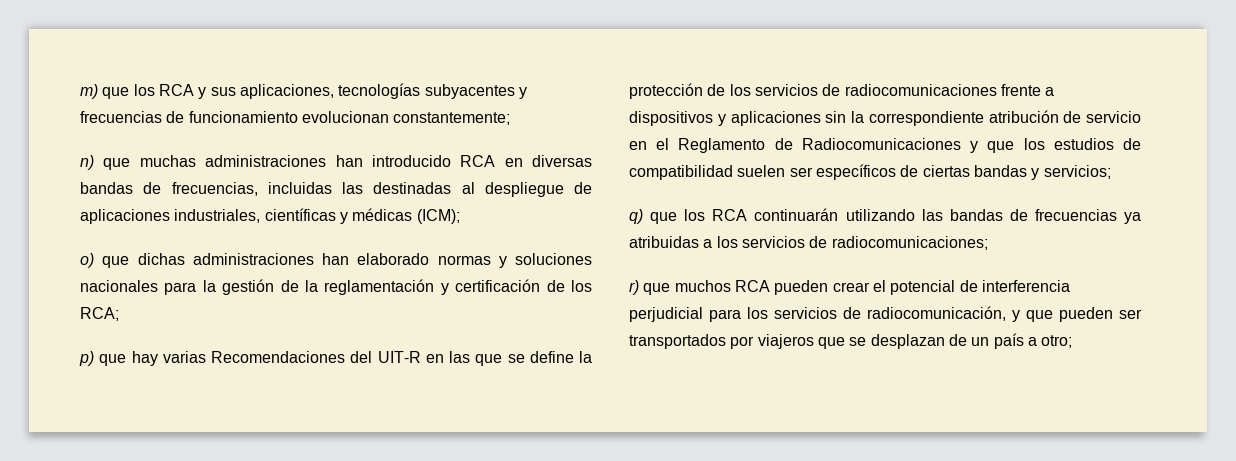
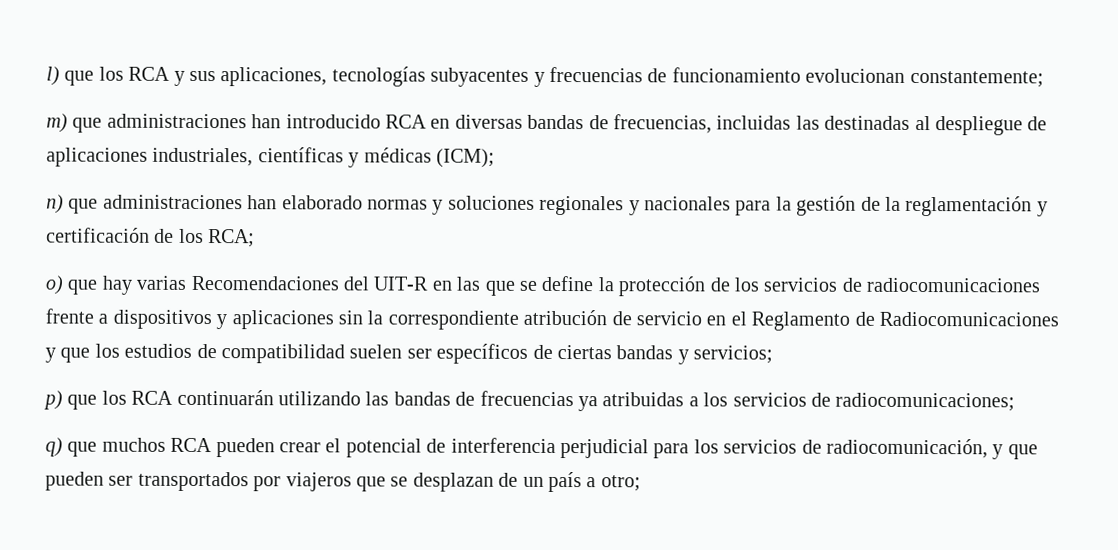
- m) que los RCA y sus aplicaciones, tecnologías subyacentes y frecuencias de funcionamiento evolucionan constantemente;
+ l) que los RCA y sus aplicaciones, tecnologías subyacentes y frecuencias de funcionamiento evolucionan constantemente;
- n) que muchas administraciones han introducido RCA en diversas bandas de frecuencias, incluidas las destinadas al despliegue de aplicaciones industriales, científicas y médicas (ICM);
+ m) que administraciones han introducido RCA en diversas bandas de frecuencias, incluidas las destinadas al despliegue de aplicaciones industriales, científicas y médicas (ICM);
- o) que dichas administraciones han elaborado normas y soluciones nacionales para la gestión de la reglamentación y certificación de los RCA;
+ n) que administraciones han elaborado normas y soluciones regionales y nacionales para la gestión de la reglamentación y certificación de los RCA;
- p) que hay varias Recomendaciones del UIT-R en las que se define la protección de los servicios de radiocomunicaciones frente a dispositivos y aplicaciones sin la correspondiente atribución de servicio en el Reglamento de Radiocomunicaciones y que los estudios de compatibilidad suelen ser específicos de ciertas bandas y servicios;
+ o) que hay varias Recomendaciones del UIT-R en las que se define la protección de los servicios de radiocomunicaciones frente a dispositivos y aplicaciones sin la correspondiente atribución de servicio en el Reglamento de Radiocomunicaciones y que los estudios de compatibilidad suelen ser específicos de ciertas bandas y servicios;
- q) que los RCA continuarán utilizando las bandas de frecuencias ya atribuidas a los servicios de radiocomunicaciones;
+ p) que los RCA continuarán utilizando las bandas de frecuencias ya atribuidas a los servicios de radiocomunicaciones;
- r) que muchos RCA pueden crear el potencial de interferencia perjudicial para los servicios de radiocomunicación, y que pueden ser transportados por viajeros que se desplazan de un país a otro;
+ q) que muchos RCA pueden crear el potencial de interferencia perjudicial para los servicios de radiocomunicación, y que pueden ser transportados por viajeros que se desplazan de un país a otro;

